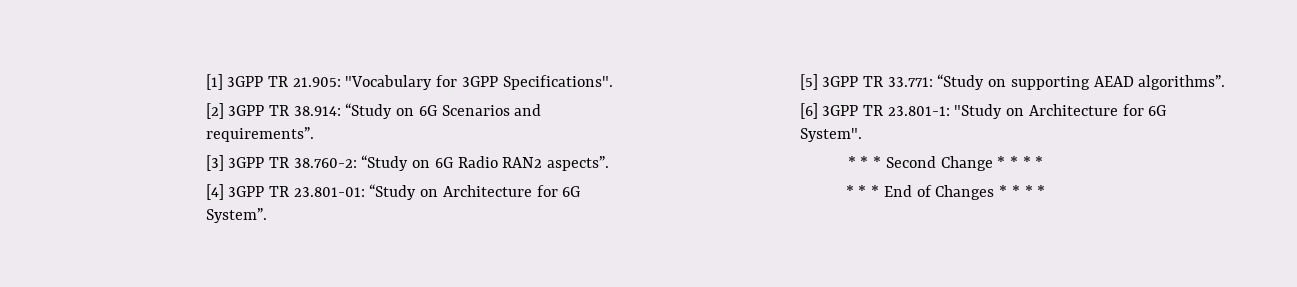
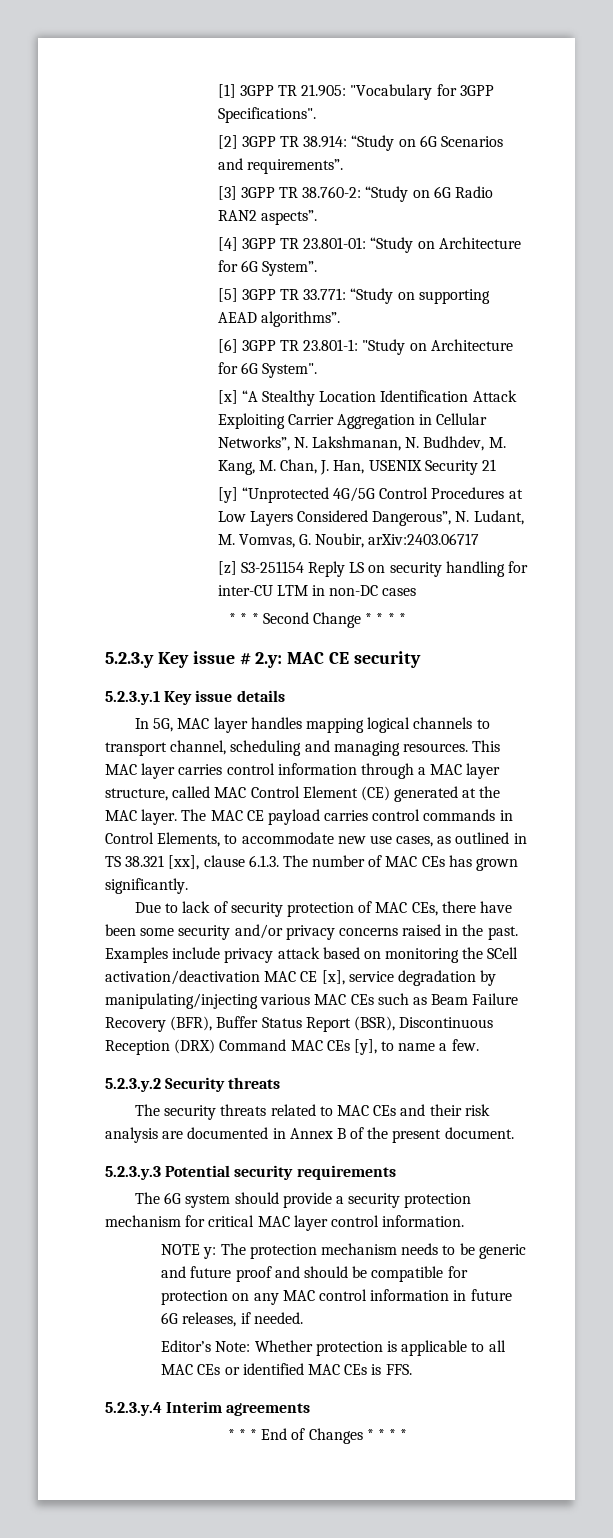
+ [x] “A Stealthy Location Identification Attack Exploiting Carrier Aggregation in Cellular Networks”, N. Lakshmanan, N. Budhdev, M. Kang, M. Chan, J. Han, USENIX Security 21
+ [y] “Unprotected 4G/5G Control Procedures at Low Layers Considered Dangerous”, N. Ludant, M. Vomvas, G. Noubir, arXiv:2403.06717
+ [z] S3-251154 Reply LS on security handling for inter-CU LTM in non-DC cases
+ 5.2.3.y Key issue # 2.y: MAC CE security
+ 5.2.3.y.1 Key issue details
+ In 5G, MAC layer handles mapping logical channels to transport channel, scheduling and managing resources. This MAC layer carries control information through a MAC layer structure, called MAC Control Element (CE) generated at the MAC layer. The MAC CE payload carries control commands in Control Elements, to accommodate new use cases, as outlined in TS 38.321 [xx], clause 6.1.3. The number of MAC CEs has grown significantly.
+ Due to lack of security protection of MAC CEs, there have been some security and/or privacy concerns raised in the past. Examples include privacy attack based on monitoring the SCell activation/deactivation MAC CE [x], service degradation by manipulating/injecting various MAC CEs such as Beam Failure Recovery (BFR), Buffer Status Report (BSR), Discontinuous Reception (DRX) Command MAC CEs [y], to name a few.
+ 5.2.3.y.2 Security threats
+ The security threats related to MAC CEs and their risk analysis are documented in Annex B of the present document.
+ 5.2.3.y.3 Potential security requirements
+ The 6G system should provide a security protection mechanism for critical MAC layer control information.
+ NOTE y: The protection mechanism needs to be generic and future proof and should be compatible for protection on any MAC control information in future 6G releases, if needed.
+ Editor’s Note: Whether protection is applicable to all MAC CEs or identified MAC CEs is FFS.
+ 5.2.3.y.4 Interim agreements

